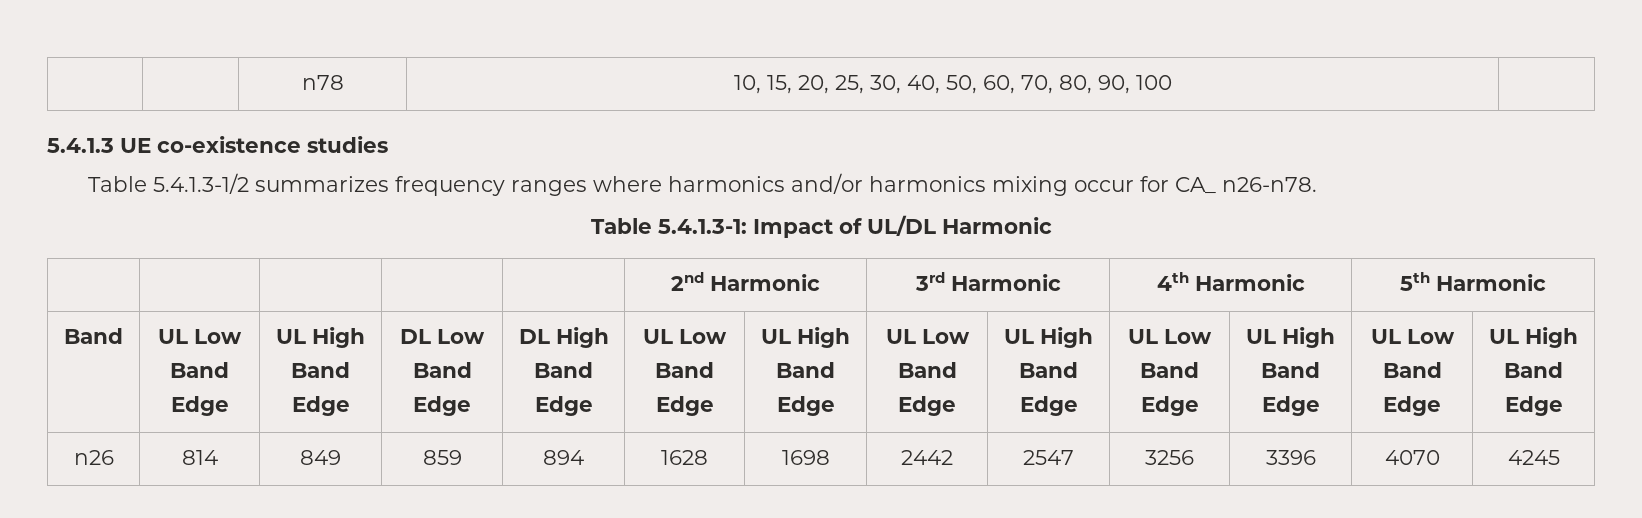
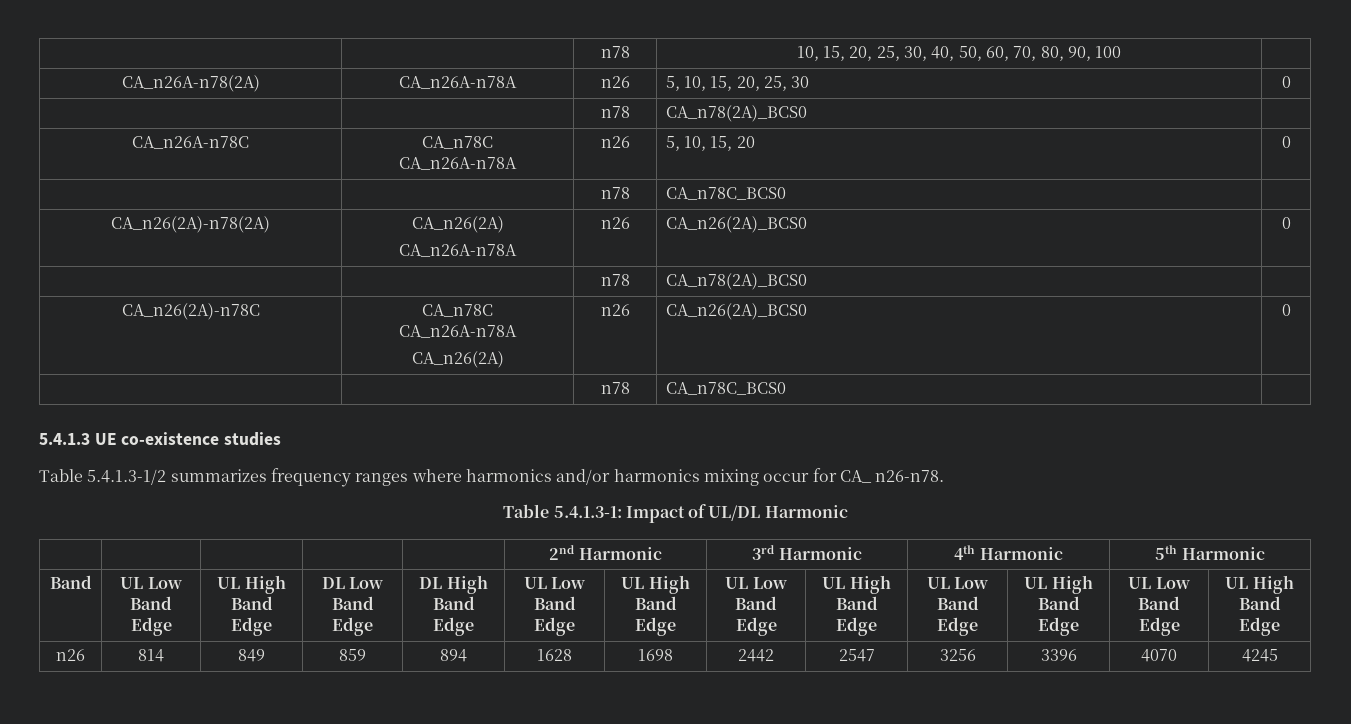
+ CA_n26A-n78(2A) | CA_n26A-n78A | n26 | 5, 10, 15, 20, 25, 30 | 0
+ | | n78 | CA_n78(2A)_BCS0 |
+ CA_n26A-n78C | CA_n78C
+ CA_n26A-n78A | n26 | 5, 10, 15, 20 | 0
+ | | n78 | CA_n78C_BCS0 |
+ CA_n26(2A)-n78(2A) | CA_n26(2A)
+ CA_n26A-n78A | n26 | CA_n26(2A)_BCS0 | 0
+ | | n78 | CA_n78(2A)_BCS0 |
+ CA_n26(2A)-n78C | CA_n78C
+ CA_n26A-n78A
+ CA_n26(2A) | n26 | CA_n26(2A)_BCS0 | 0
+ | | n78 | CA_n78C_BCS0 |

